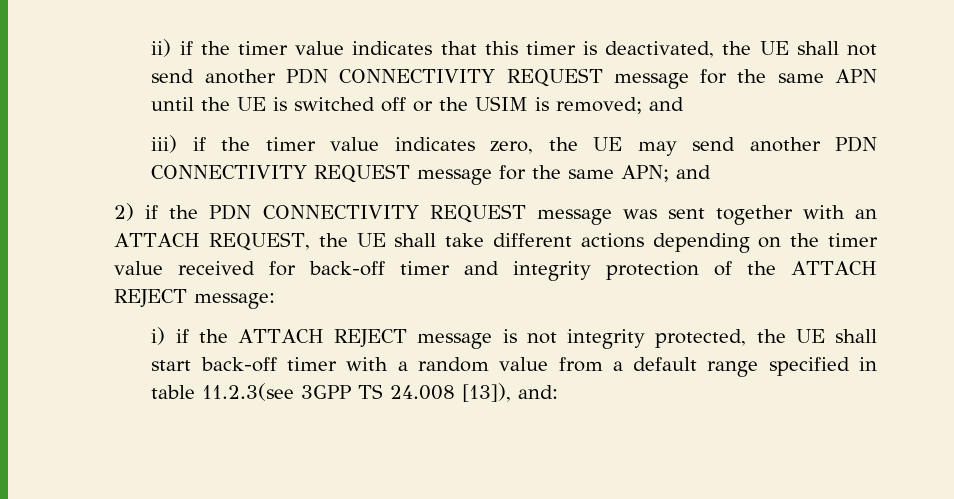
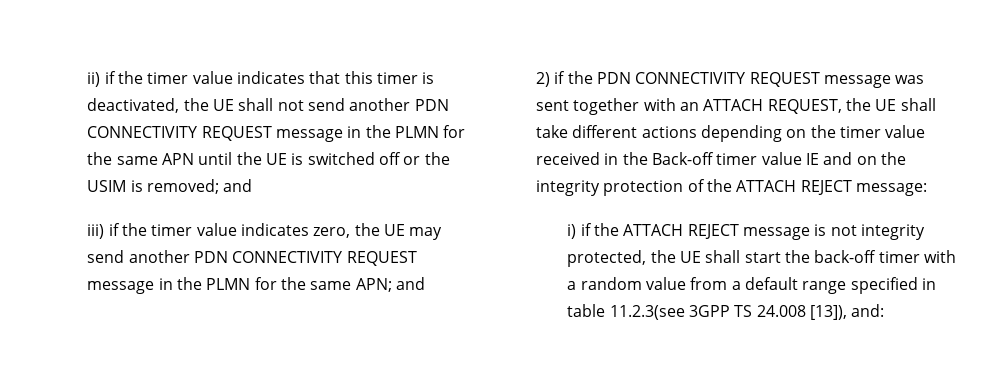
- ii) if the timer value indicates that this timer is deactivated, the UE shall not send another PDN CONNECTIVITY REQUEST message for the same APN until the UE is switched off or the USIM is removed; and
+ ii) if the timer value indicates that this timer is deactivated, the UE shall not send another PDN CONNECTIVITY REQUEST message in the PLMN for the same APN until the UE is switched off or the USIM is removed; and
- iii) if the timer value indicates zero, the UE may send another PDN CONNECTIVITY REQUEST message for the same APN; and
+ iii) if the timer value indicates zero, the UE may send another PDN CONNECTIVITY REQUEST message in the PLMN for the same APN; and
- 2) if the PDN CONNECTIVITY REQUEST message was sent together with an ATTACH REQUEST, the UE shall take different actions depending on the timer value received for back-off timer and integrity protection of the ATTACH REJECT message:
+ 2) if the PDN CONNECTIVITY REQUEST message was sent together with an ATTACH REQUEST, the UE shall take different actions depending on the timer value received in the Back-off timer value IE and on the integrity protection of the ATTACH REJECT message:
- i) if the ATTACH REJECT message is not integrity protected, the UE shall start back-off timer with a random value from a default range specified in table 11.2.3(see 3GPP TS 24.008 [13]), and:
+ i) if the ATTACH REJECT message is not integrity protected, the UE shall start the back-off timer with a random value from a default range specified in table 11.2.3(see 3GPP TS 24.008 [13]), and:

